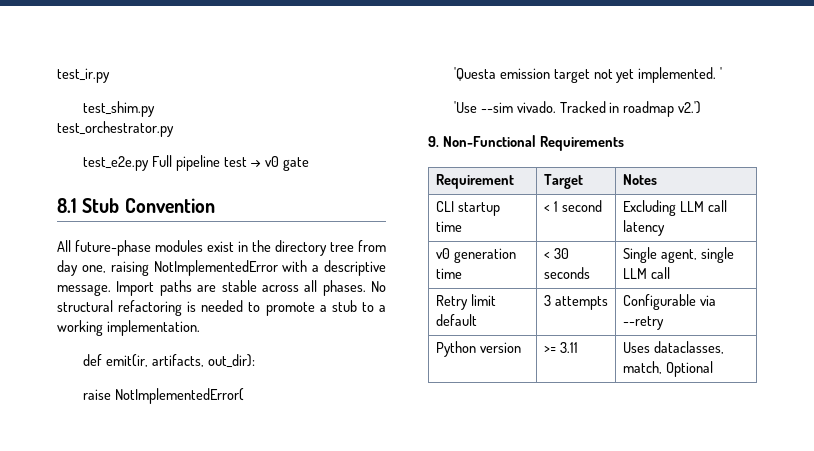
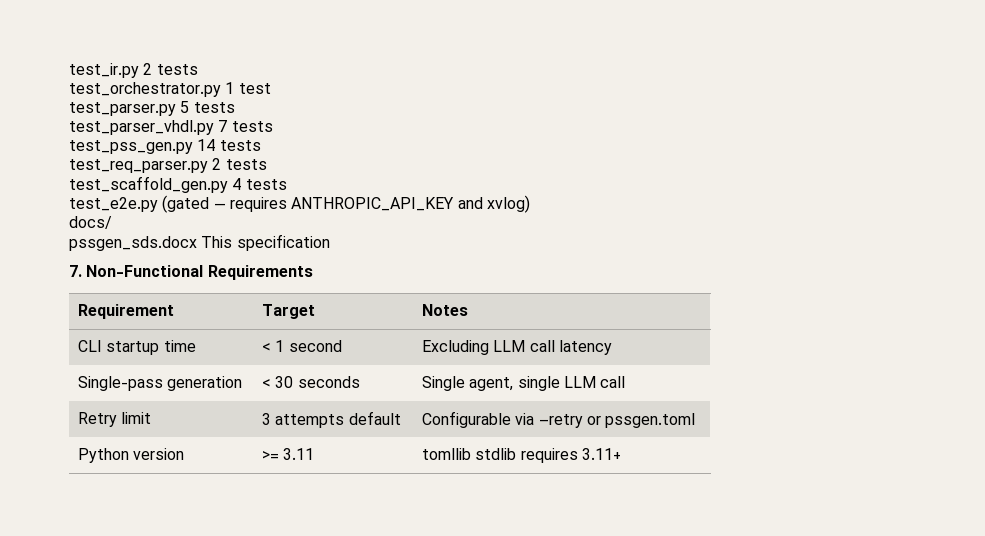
- test_ir.py
- test_shim.py
+ test_ir.py 2 tests
- test_orchestrator.py
- test_e2e.py Full pipeline test → v0 gate
- 8.1 Stub Convention
- All future-phase modules exist in the directory tree from day one, raising NotImplementedError with a descriptive message. Import paths are stable across all phases. No structural refactoring is needed to promote a stub to a working implementation.
- def emit(ir, artifacts, out_dir):
- raise NotImplementedError(
- 'Questa emission target not yet implemented. '
- 'Use --sim vivado. Tracked in roadmap v2.')
- 9. Non-Functional Requirements
+ test_orchestrator.py 1 test
+ test_parser.py 5 tests
+ test_parser_vhdl.py 7 tests
+ test_pss_gen.py 14 tests
+ test_req_parser.py 2 tests
+ test_scaffold_gen.py 4 tests
+ test_e2e.py (gated — requires ANTHROPIC_API_KEY and xvlog)
+ docs/
+ pssgen_sds.docx This specification
+ 7. Non-Functional Requirements
- v0 generation time | < 30 seconds | Single agent, single LLM call
+ Single-pass generation | < 30 seconds | Single agent, single LLM call
- Retry limit default | 3 attempts | Configurable via --retry
+ Retry limit | 3 attempts default | Configurable via –retry or pssgen.toml
- Python version | >= 3.11 | Uses dataclasses, match, Optional
+ Python version | >= 3.11 | tomllib stdlib requires 3.11+

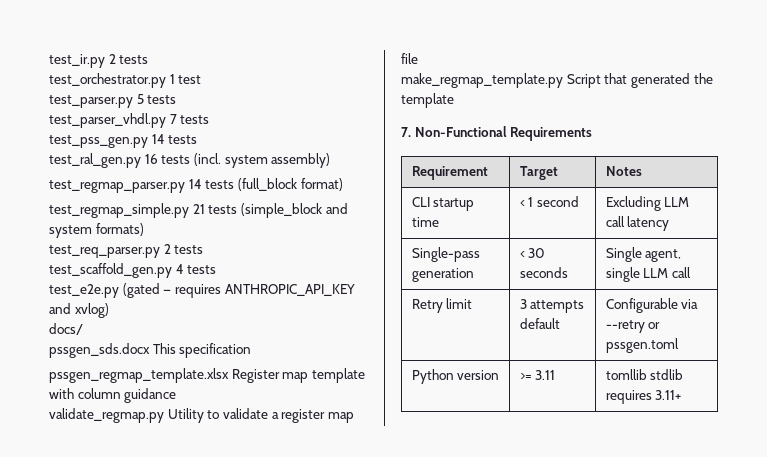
+ test_ral_gen.py 16 tests (incl. system assembly)
+ test_regmap_parser.py 14 tests (full_block format)
+ test_regmap_simple.py 21 tests (simple_block and system formats)
+ pssgen_regmap_template.xlsx Register map template with column guidance
+ validate_regmap.py Utility to validate a register map file
+ make_regmap_template.py Script that generated the template
- Retry limit | 3 attempts default | Configurable via –retry or pssgen.toml
+ Retry limit | 3 attempts default | Configurable via --retry or pssgen.toml

